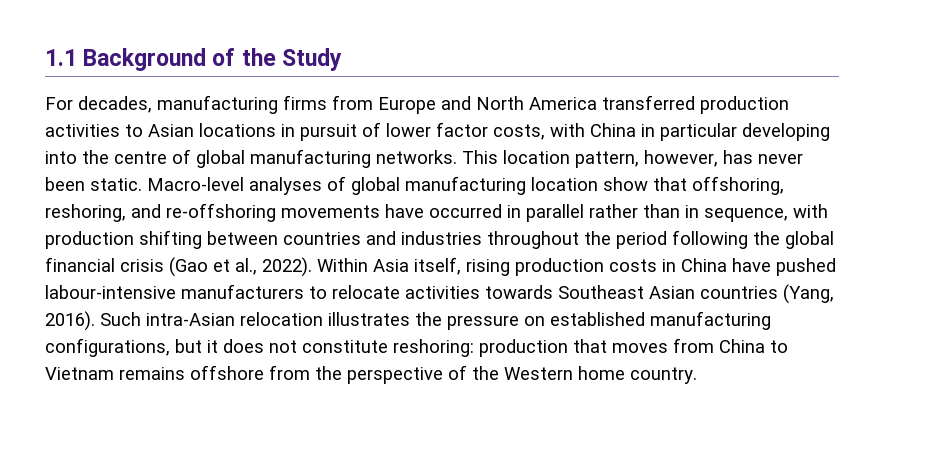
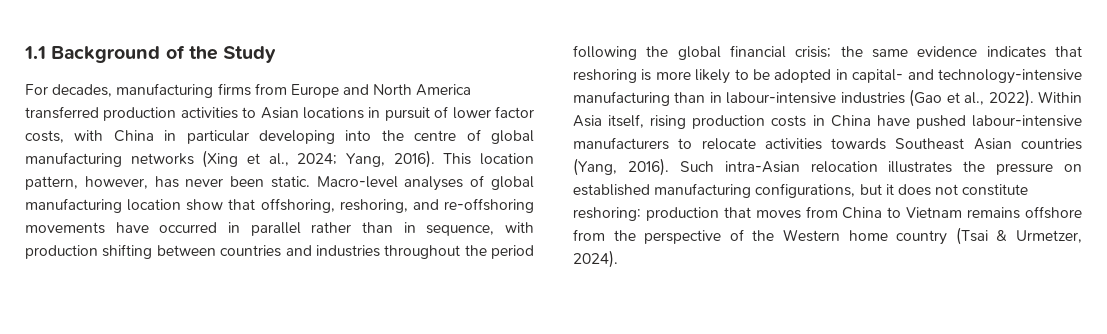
- For decades, manufacturing firms from Europe and North America transferred production activities to Asian locations in pursuit of lower factor costs, with China in particular developing into the centre of global manufacturing networks.
+ For decades, manufacturing firms from Europe and North America transferred production activities to Asian locations in pursuit of lower factor costs, with China in particular developing into the centre of global manufacturing networks (Xing et al., 2024; Yang, 2016).
- Macro-level analyses of global manufacturing location show that offshoring, reshoring, and re-offshoring movements have occurred in parallel rather than in sequence, with production shifting between countries and industries throughout the period following the global financial crisis (Gao et al., 2022).
+ Macro-level analyses of global manufacturing location show that offshoring, reshoring, and re-offshoring movements have occurred in parallel rather than in sequence, with production shifting between countries and industries throughout the period following the global financial crisis; the same evidence indicates that reshoring is more likely to be adopted in capital- and technology-intensive manufacturing than in labour-intensive industries (Gao et al., 2022).
- Such intra-Asian relocation illustrates the pressure on established manufacturing configurations, but it does not constitute reshoring: production that moves from China to Vietnam remains offshore from the perspective of the Western home country.
+ Such intra-Asian relocation illustrates the pressure on established manufacturing configurations, but it does not constitute reshoring: production that moves from China to Vietnam remains offshore from the perspective of the Western home country (Tsai & Urmetzer, 2024).

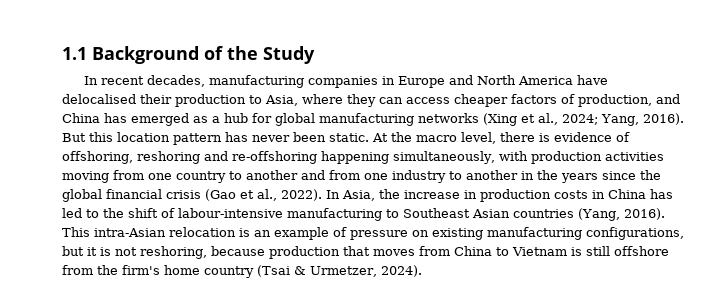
- For decades, manufacturing firms from Europe and North America transferred production activities to Asian locations in pursuit of lower factor costs, with China in particular developing into the centre of global manufacturing networks (Xing et al., 2024; Yang, 2016).
+ In recent decades, manufacturing companies in Europe and North America have delocalised their production to Asia, where they can access cheaper factors of production, and China has emerged as a hub for global manufacturing networks (Xing et al., 2024; Yang, 2016).
- This location pattern, however, has never been static. Macro-level analyses of global manufacturing location show that offshoring, reshoring, and re-offshoring movements have occurred in parallel rather than in sequence, with production shifting between countries and industries throughout the period following the global financial crisis; the same evidence indicates that reshoring is more likely to be adopted in capital- and technology-intensive manufacturing than in labour-intensive industries (Gao et al., 2022). Within Asia itself, rising production costs in China have pushed labour-intensive manufacturers to relocate activities towards Southeast Asian countries (Yang, 2016).
+ But this location pattern has never been static. At the macro level, there is evidence of offshoring, reshoring and re-offshoring happening simultaneously, with production activities moving from one country to another and from one industry to another in the years since the global financial crisis (Gao et al., 2022). In Asia, the increase in production costs in China has led to the shift of labour-intensive manufacturing to Southeast Asian countries (Yang, 2016).
- Such intra-Asian relocation illustrates the pressure on established manufacturing configurations, but it does not constitute reshoring: production that moves from China to Vietnam remains offshore from the perspective of the Western home country (Tsai & Urmetzer, 2024).
+ This intra-Asian relocation is an example of pressure on existing manufacturing configurations, but it is not reshoring, because production that moves from China to Vietnam is still offshore from the firm's home country (Tsai & Urmetzer, 2024).

